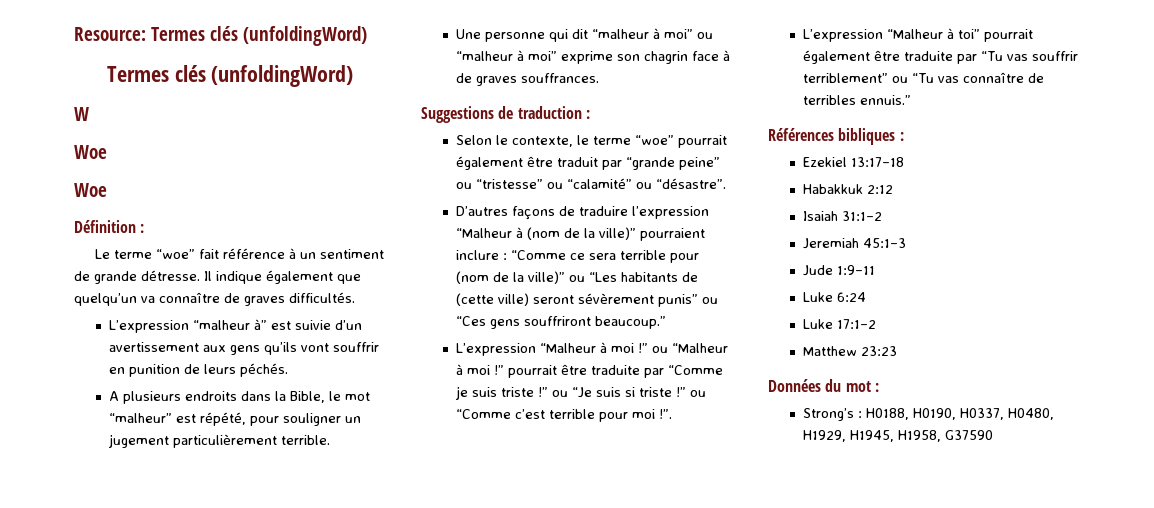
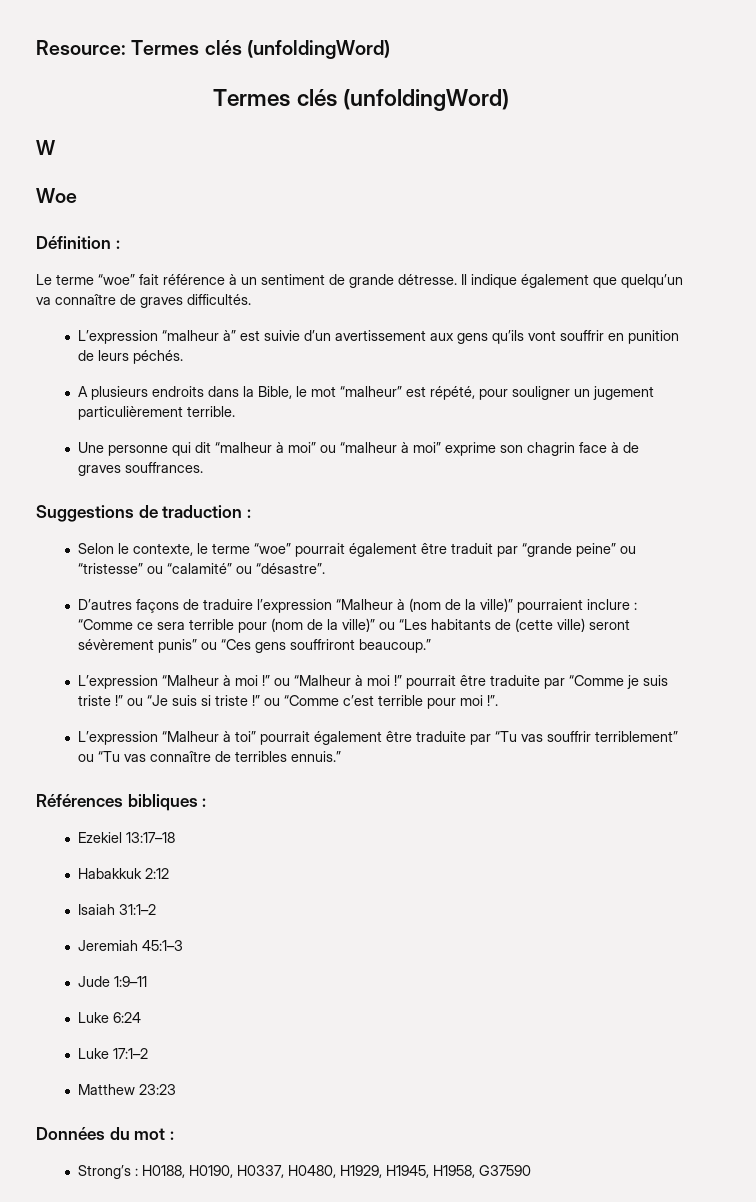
  W
- Woe

